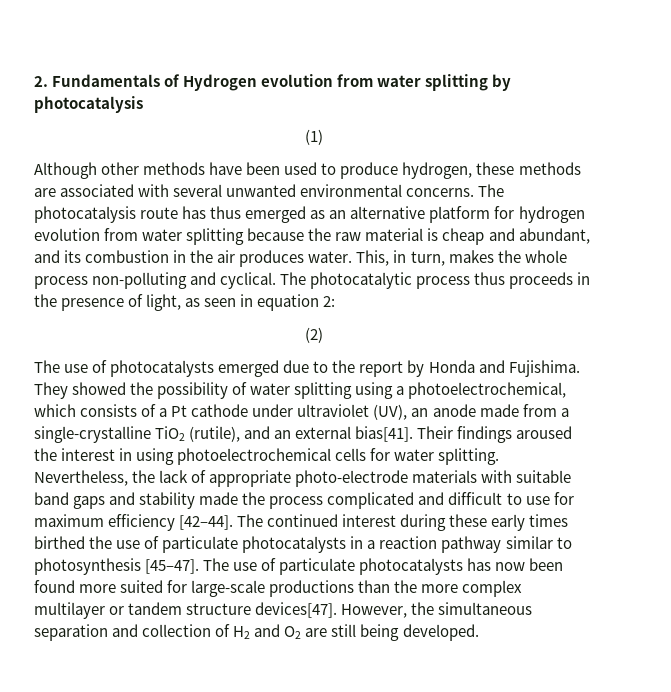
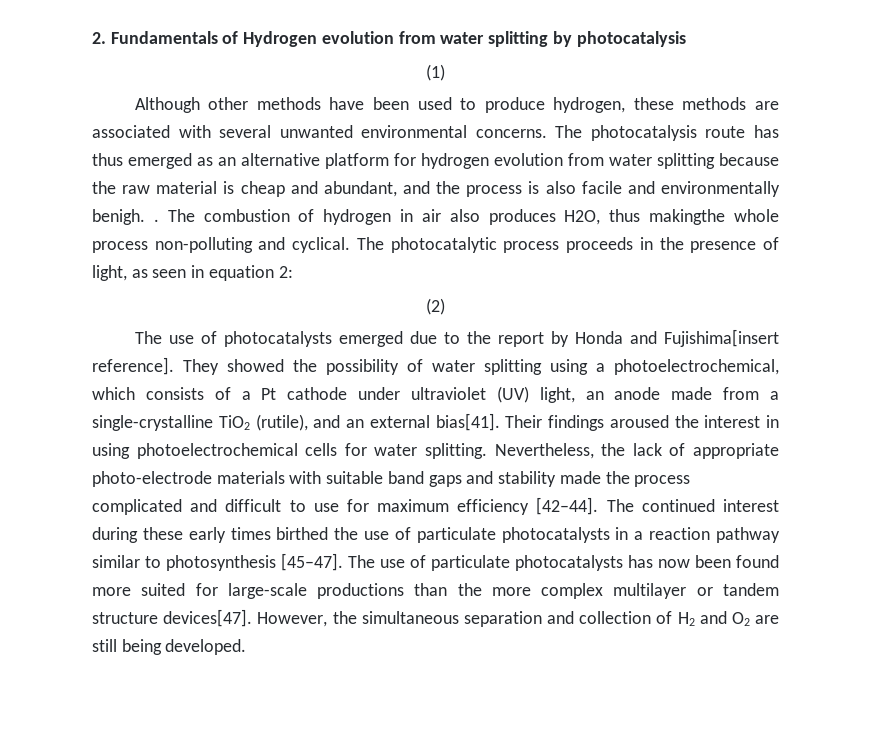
- The photocatalysis route has thus emerged as an alternative platform for hydrogen evolution from water splitting because the raw material is cheap and abundant, and its combustion in the air produces water. This, in turn, makes the whole process non-polluting and cyclical.
+ The photocatalysis route has thus emerged as an alternative platform for hydrogen evolution from water splitting because the raw material is cheap and abundant, and the process is also facile and environmentally benigh. . The combustion of hydrogen in air also produces H2O, thus makingthe whole process non-polluting and cyclical.
- The photocatalytic process thus proceeds in the presence of light, as seen in equation 2:
+ The photocatalytic process proceeds in the presence of light, as seen in equation 2:
- The use of photocatalysts emerged due to the report by Honda and Fujishima.
+ The use of photocatalysts emerged due to the report by Honda and Fujishima[insert reference].
- They showed the possibility of water splitting using a photoelectrochemical, which consists of a Pt cathode under ultraviolet (UV), an anode made from a single-crystalline TiO2 (rutile), and an external bias[41].
+ They showed the possibility of water splitting using a photoelectrochemical, which consists of a Pt cathode under ultraviolet (UV) light, an anode made from a single-crystalline TiO2 (rutile), and an external bias[41].

